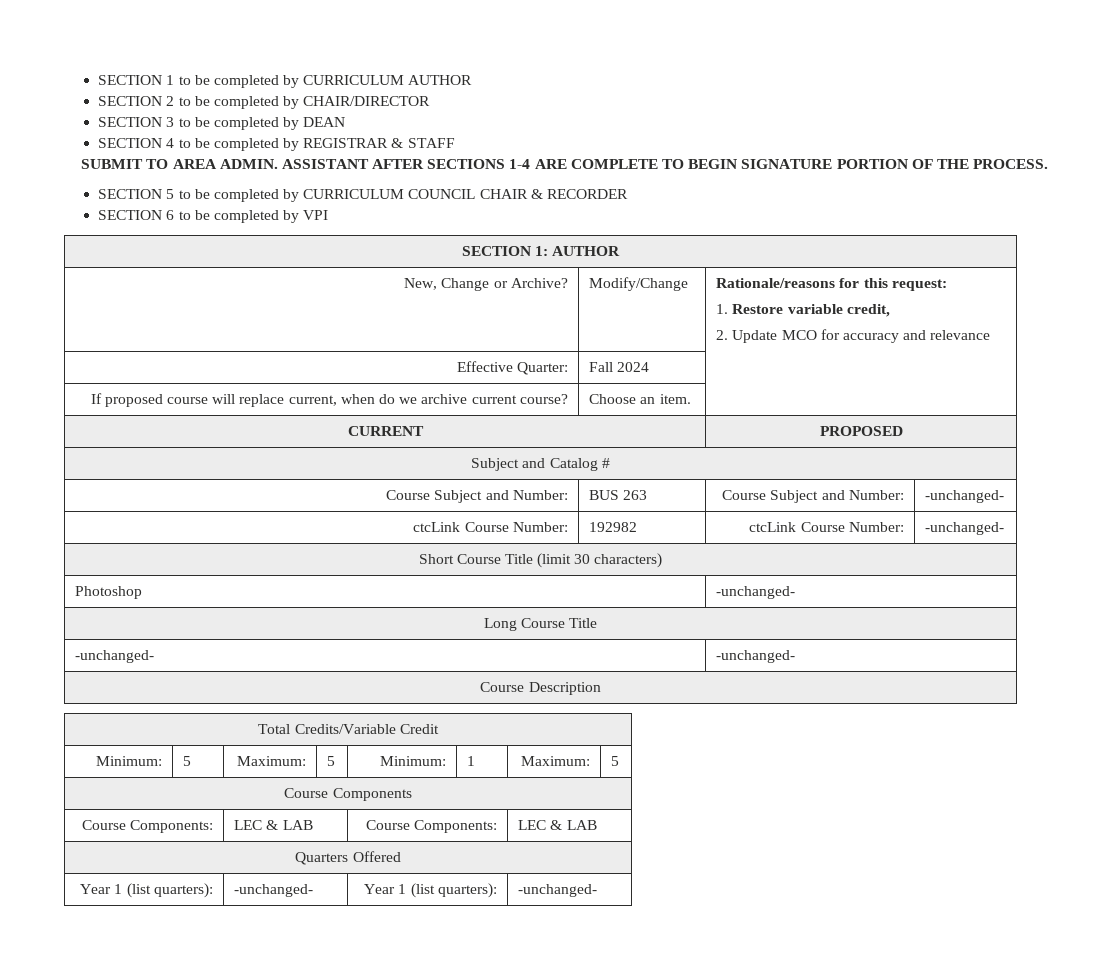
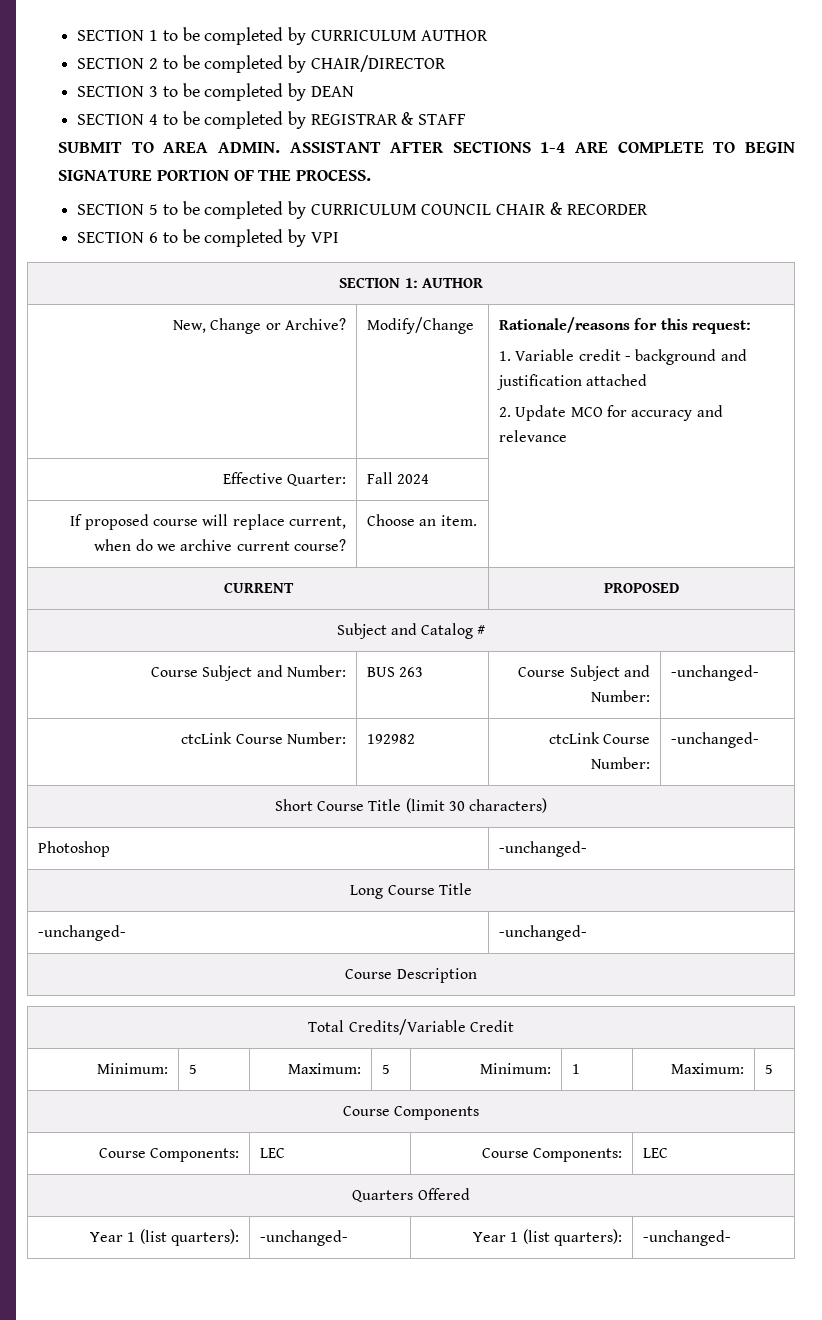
  New, Change or Archive? | Modify/Change | Rationale/reasons for this request:
- 1. Restore variable credit,
+ 1. Variable credit - background and justification attached
- Course Components: | LEC & LAB | Course Components: | LEC & LAB
+ Course Components: | LEC | Course Components: | LEC

